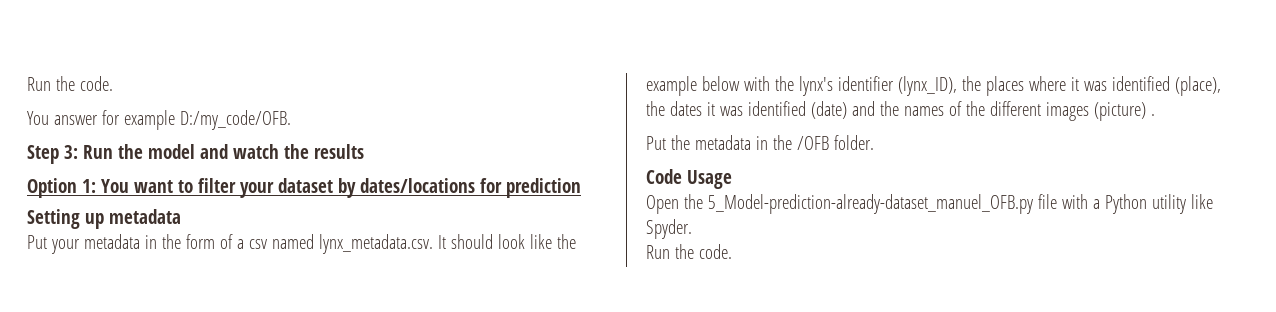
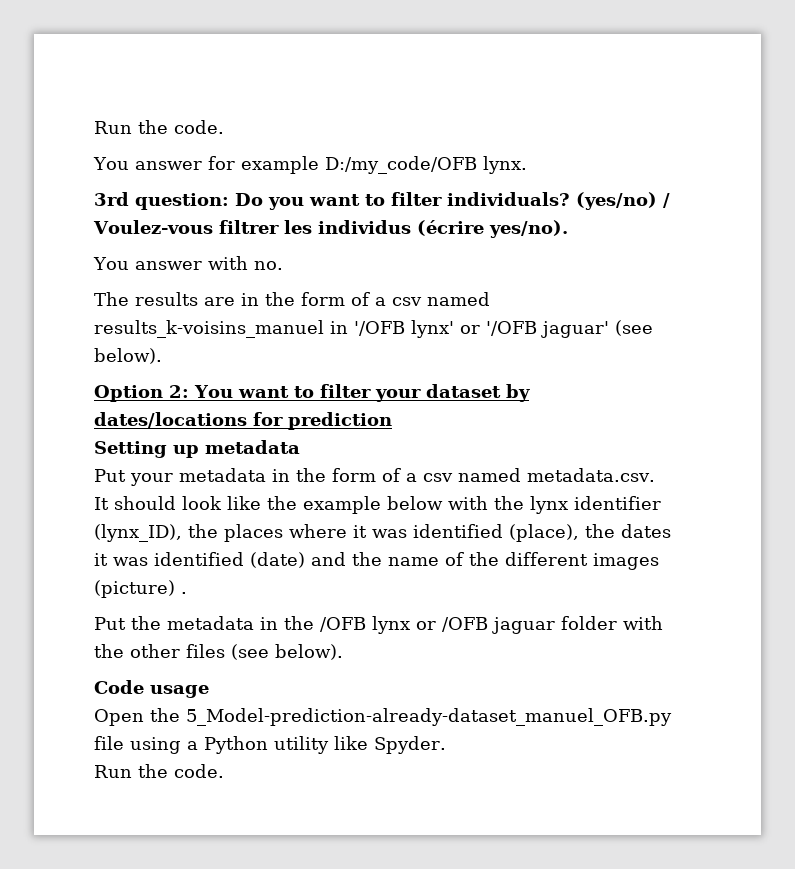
- You answer for example D:/my_code/OFB.
- Step 3: Run the model and watch the results
+ You answer for example D:/my_code/OFB lynx.
+ 3rd question: Do you want to filter individuals? (yes/no) / Voulez-vous filtrer les individus (écrire yes/no).
+ You answer with no.
+ The results are in the form of a csv named results_k-voisins_manuel in '/OFB lynx' or '/OFB jaguar' (see below).
- Option 1: You want to filter your dataset by dates/locations for prediction
+ Option 2: You want to filter your dataset by dates/locations for prediction
- Put your metadata in the form of a csv named lynx_metadata.csv. It should look like the example below with the lynx's identifier (lynx_ID), the places where it was identified (place), the dates it was identified (date) and the names of the different images (picture) .
+ Put your metadata in the form of a csv named metadata.csv. It should look like the example below with the lynx identifier (lynx_ID), the places where it was identified (place), the dates it was identified (date) and the name of the different images (picture) .
- Put the metadata in the /OFB folder.
+ Put the metadata in the /OFB lynx or /OFB jaguar folder with the other files (see below).
- Code Usage
+ Code usage
- Open the 5_Model-prediction-already-dataset_manuel_OFB.py file with a Python utility like Spyder.
+ Open the 5_Model-prediction-already-dataset_manuel_OFB.py file using a Python utility like Spyder.

